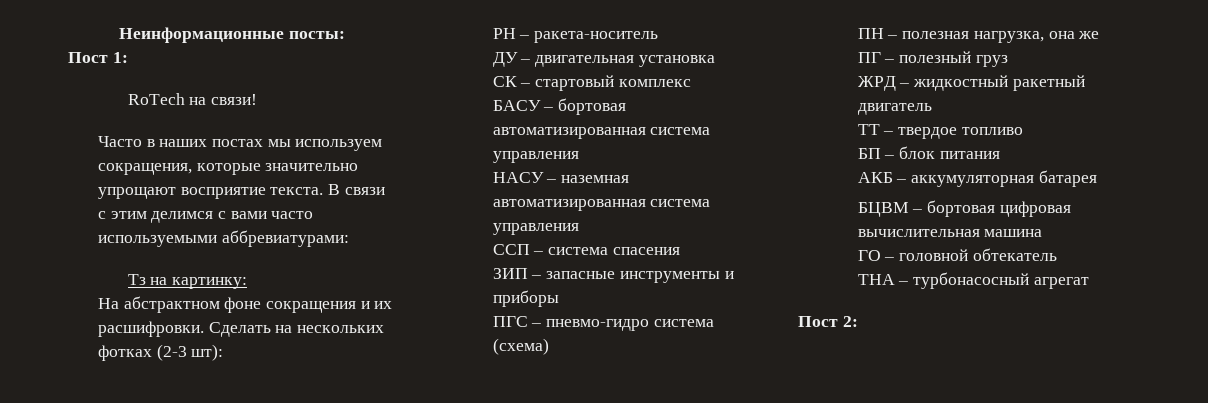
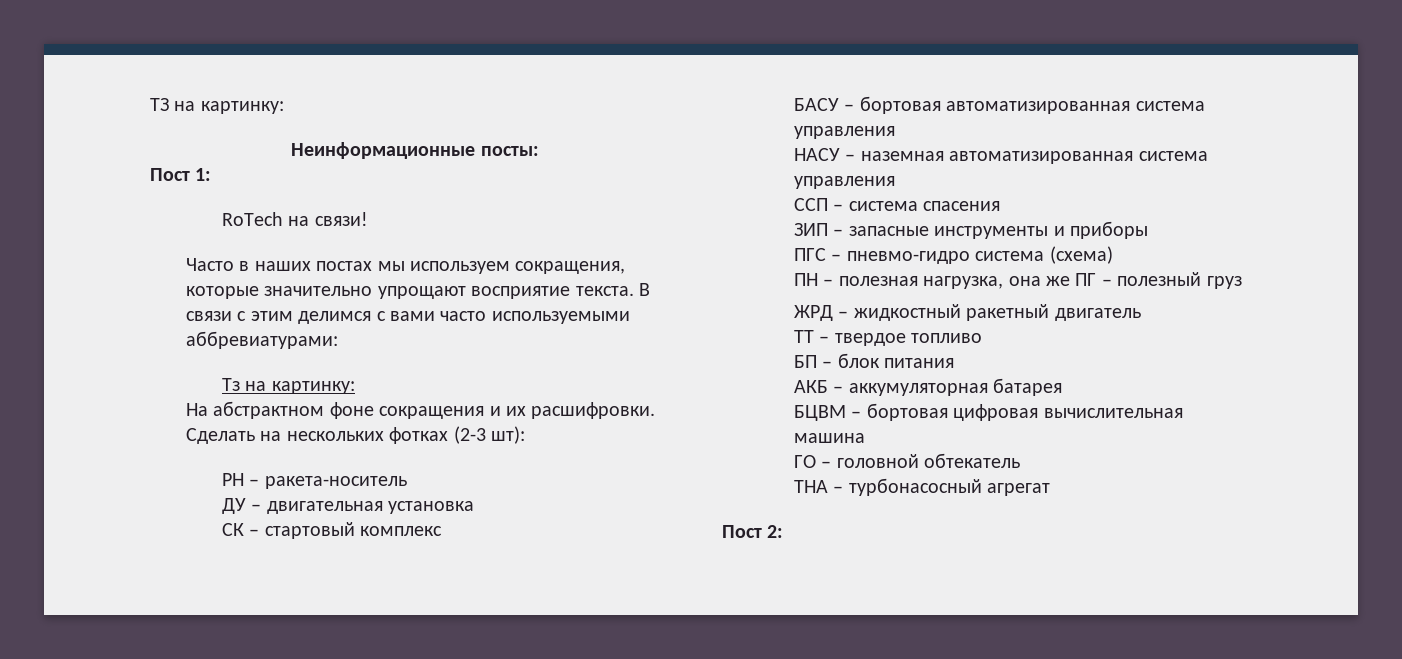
+ ТЗ на картинку:

